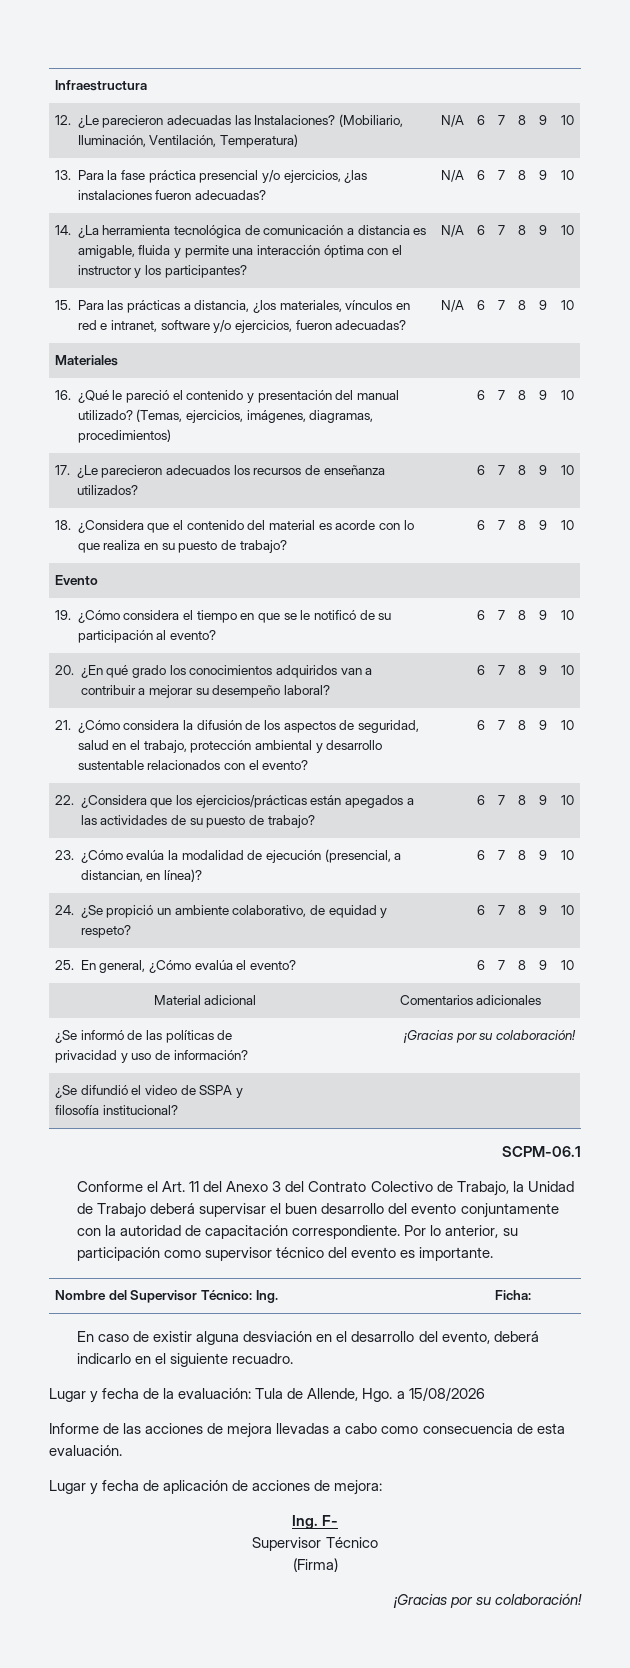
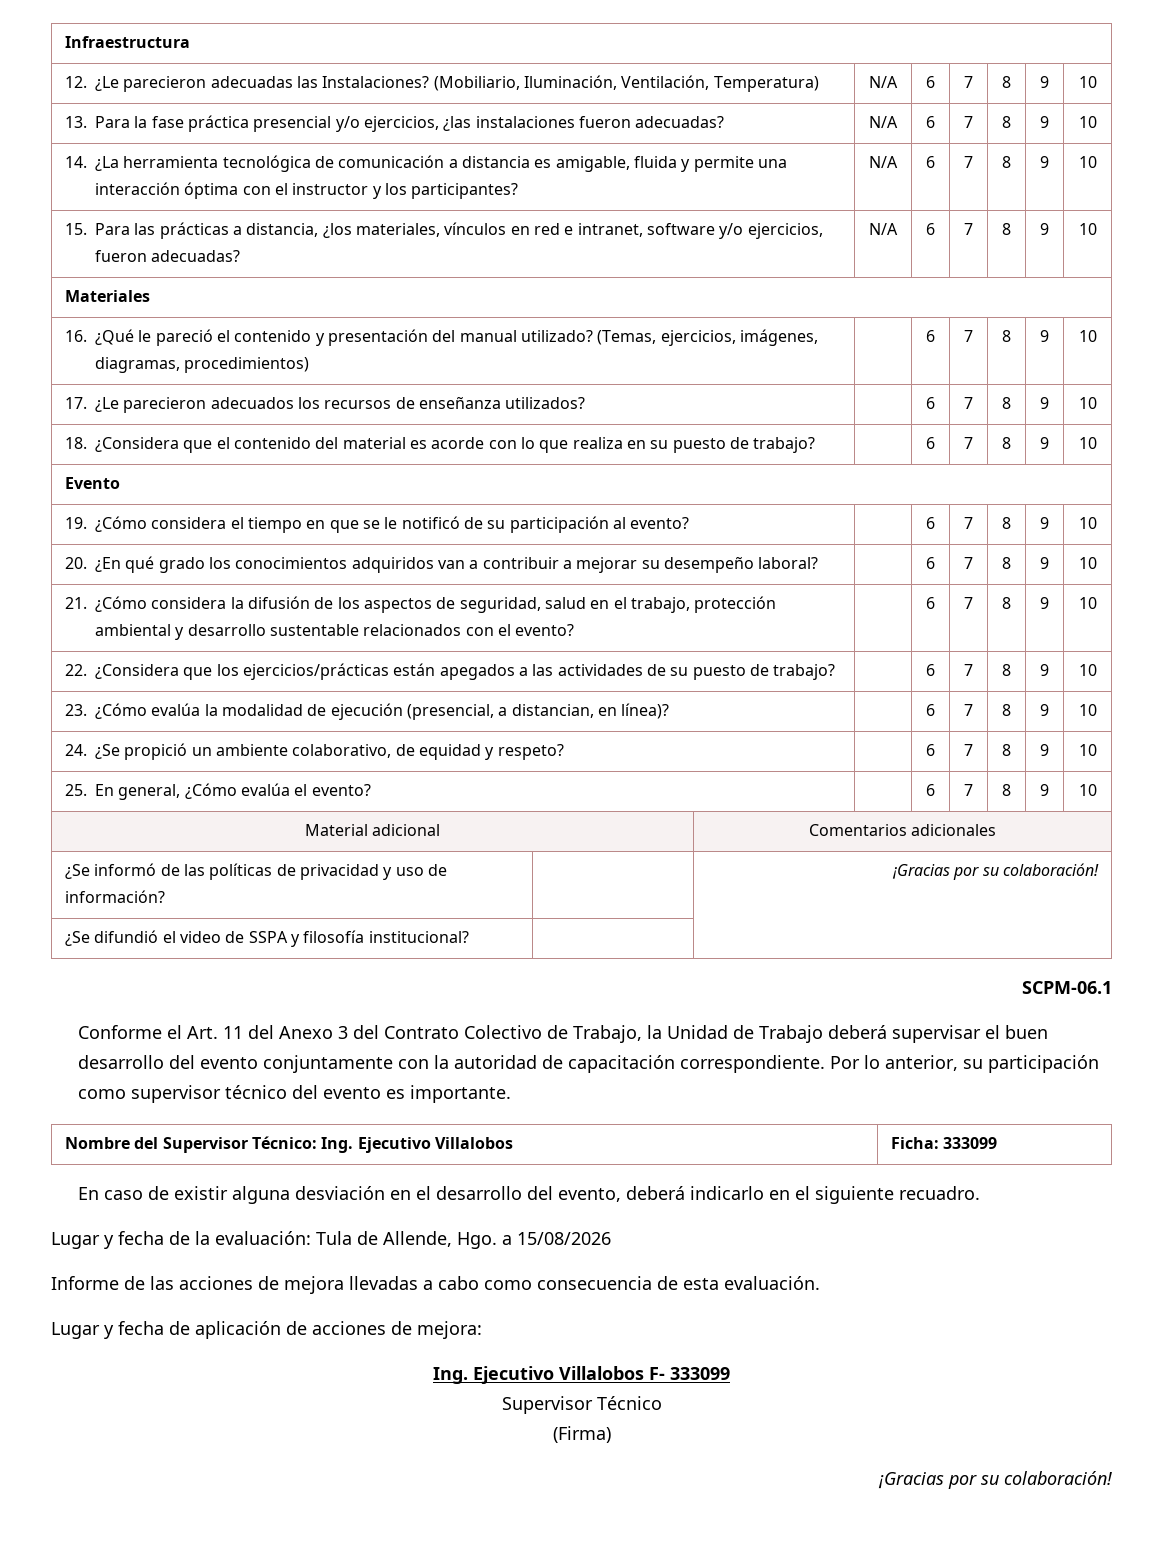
- Nombre del Supervisor Técnico: Ing. | Ficha:
+ Nombre del Supervisor Técnico: Ing. Ejecutivo Villalobos | Ficha: 333099
- Ing. F-
+ Ing. Ejecutivo Villalobos F- 333099

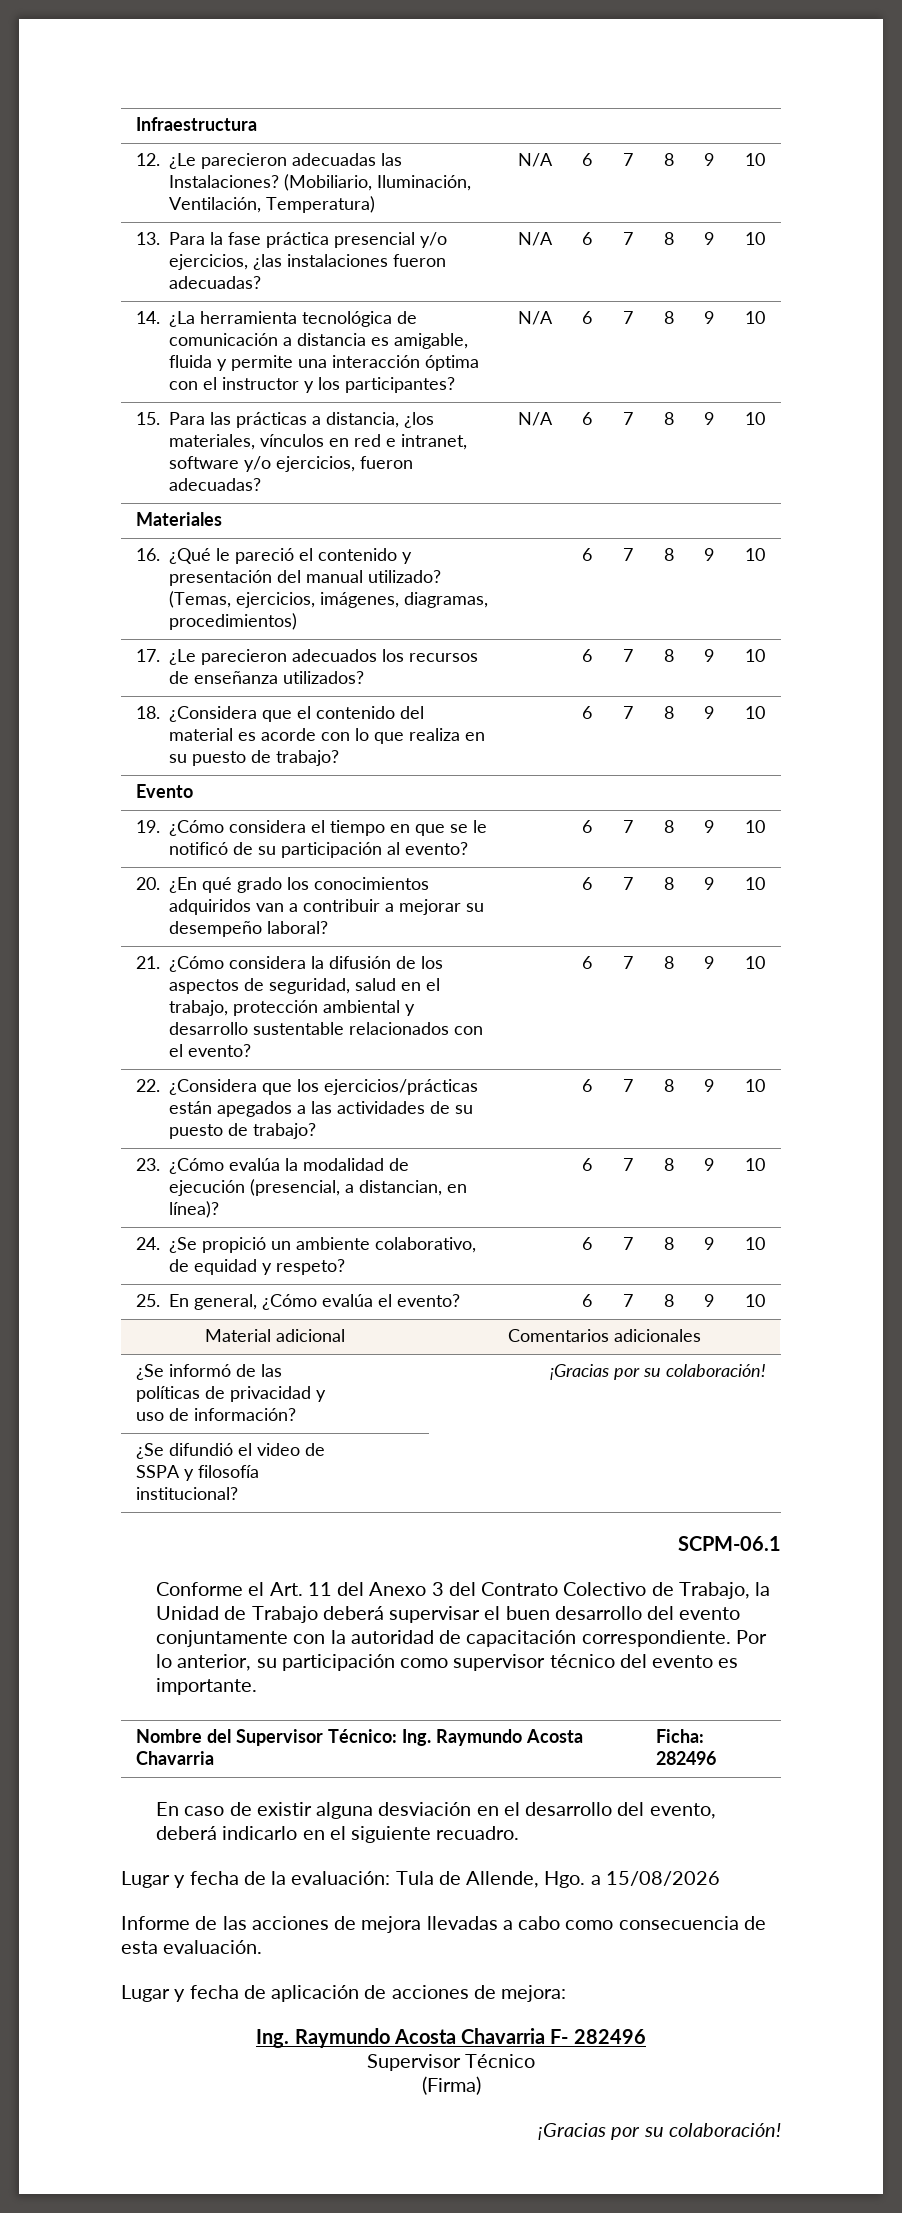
- Nombre del Supervisor Técnico: Ing. Ejecutivo Villalobos | Ficha: 333099
+ Nombre del Supervisor Técnico: Ing. Raymundo Acosta Chavarria | Ficha: 282496
- Ing. Ejecutivo Villalobos F- 333099
+ Ing. Raymundo Acosta Chavarria F- 282496

